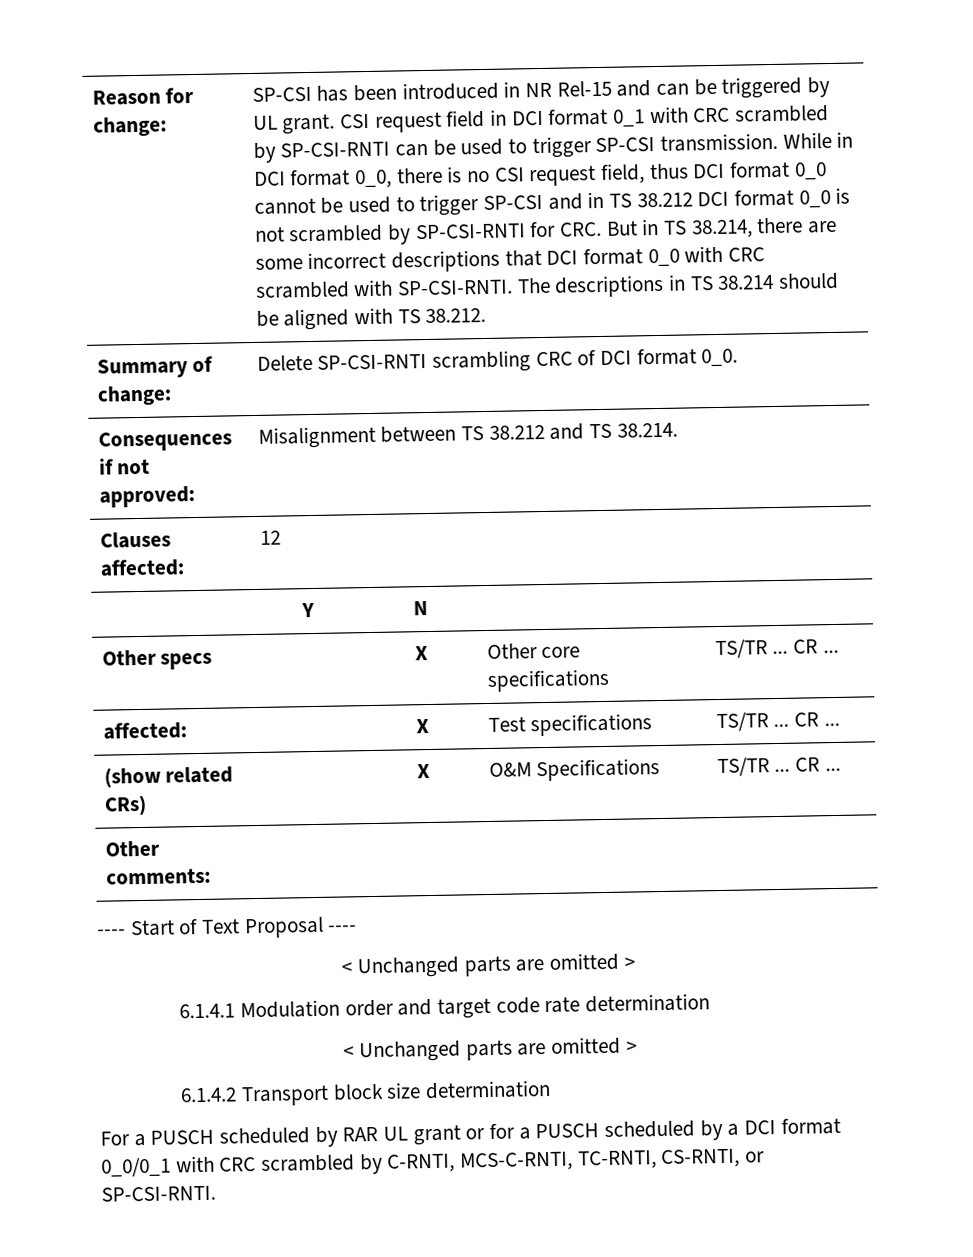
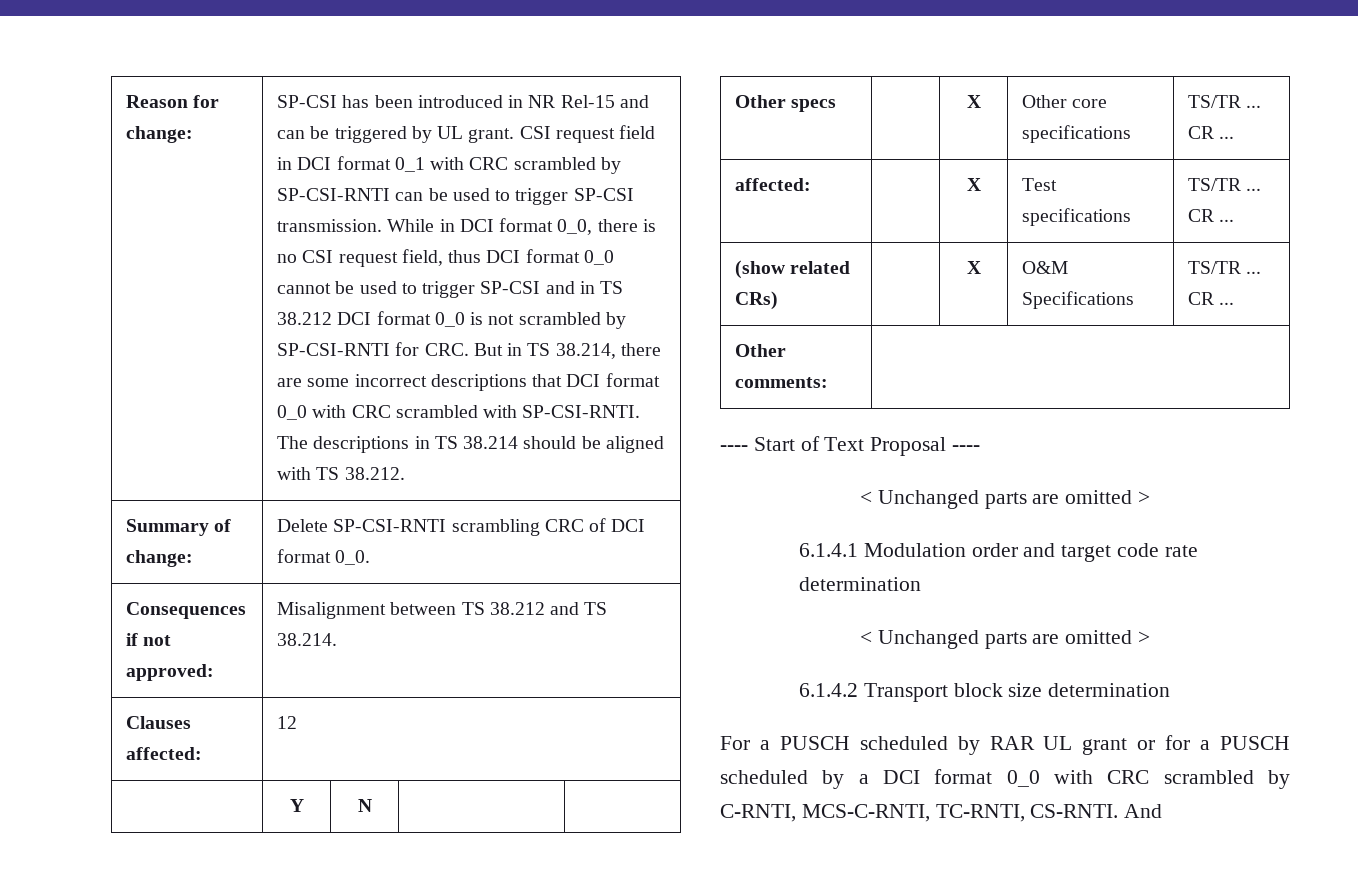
- For a PUSCH scheduled by RAR UL grant or for a PUSCH scheduled by a DCI format 0_0/0_1 with CRC scrambled by C-RNTI, MCS-C-RNTI, TC-RNTI, CS-RNTI, or SP-CSI-RNTI.
+ For a PUSCH scheduled by RAR UL grant or for a PUSCH scheduled by a DCI format 0_0 with CRC scrambled by C-RNTI, MCS-C-RNTI, TC-RNTI, CS-RNTI. And

